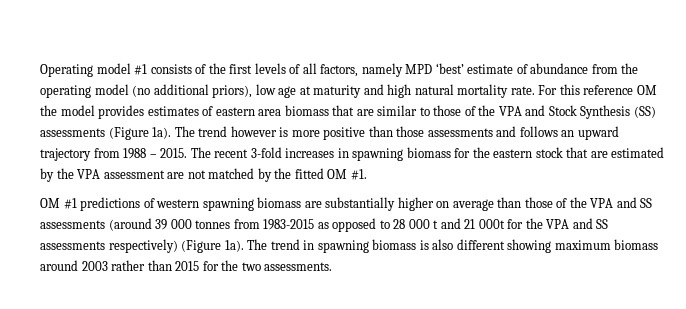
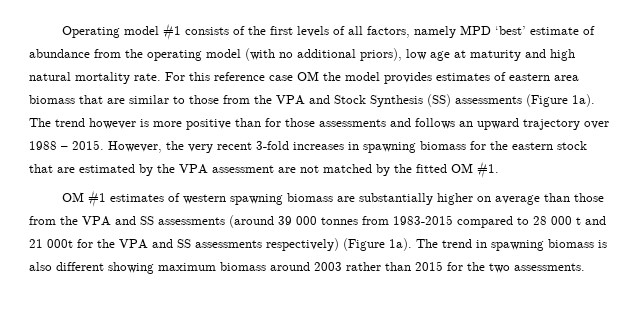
- Operating model #1 consists of the first levels of all factors, namely MPD ‘best’ estimate of abundance from the operating model (no additional priors), low age at maturity and high natural mortality rate.
+ Operating model #1 consists of the first levels of all factors, namely MPD ‘best’ estimate of abundance from the operating model (with no additional priors), low age at maturity and high natural mortality rate.
- For this reference OM the model provides estimates of eastern area biomass that are similar to those of the VPA and Stock Synthesis (SS) assessments (Figure 1a).
+ For this reference case OM the model provides estimates of eastern area biomass that are similar to those from the VPA and Stock Synthesis (SS) assessments (Figure 1a).
- The trend however is more positive than those assessments and follows an upward trajectory from 1988 – 2015.
+ The trend however is more positive than for those assessments and follows an upward trajectory over 1988 – 2015.
- The recent 3-fold increases in spawning biomass for the eastern stock that are estimated by the VPA assessment are not matched by the fitted OM #1.
+ However, the very recent 3-fold increases in spawning biomass for the eastern stock that are estimated by the VPA assessment are not matched by the fitted OM #1.
- OM #1 predictions of western spawning biomass are substantially higher on average than those of the VPA and SS assessments (around 39 000 tonnes from 1983-2015 as opposed to 28 000 t and 21 000t for the VPA and SS assessments respectively) (Figure 1a).
+ OM #1 estimates of western spawning biomass are substantially higher on average than those from the VPA and SS assessments (around 39 000 tonnes from 1983-2015 compared to 28 000 t and 21 000t for the VPA and SS assessments respectively) (Figure 1a).

